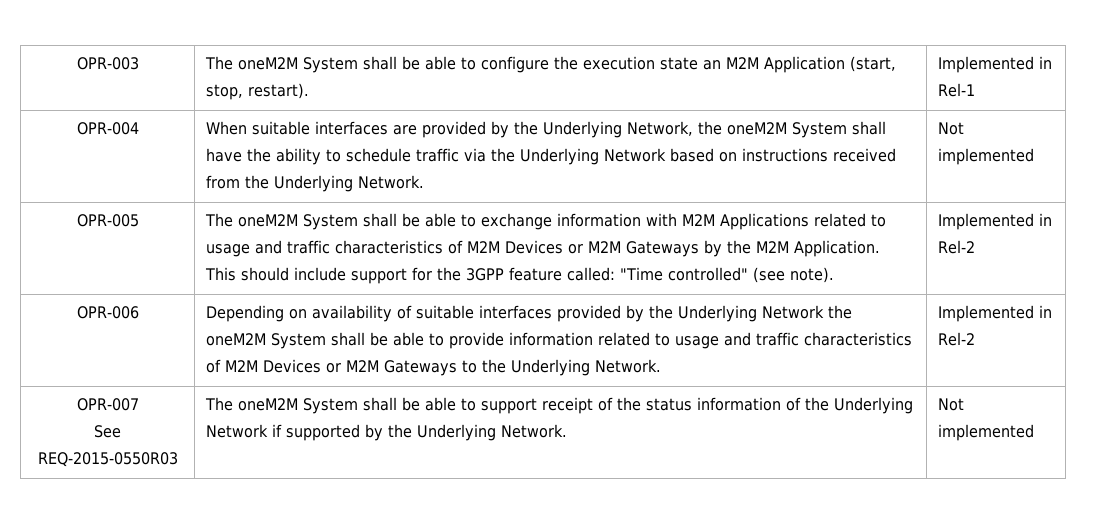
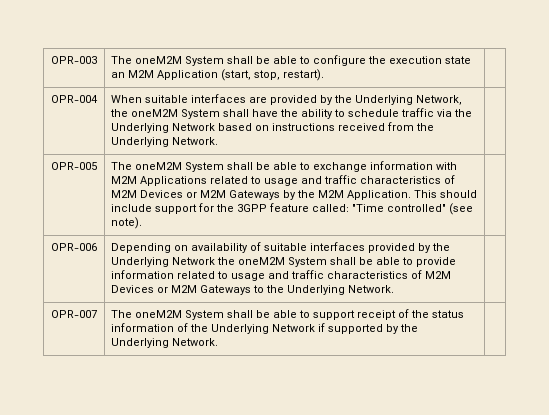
- OPR-003 | The oneM2M System shall be able to configure the execution state an M2M Application (start, stop, restart). | Implemented in Rel-1
+ OPR-003 | The oneM2M System shall be able to configure the execution state an M2M Application (start, stop, restart). |
- OPR-004 | When suitable interfaces are provided by the Underlying Network, the oneM2M System shall have the ability to schedule traffic via the Underlying Network based on instructions received from the Underlying Network. | Not implemented
+ OPR-004 | When suitable interfaces are provided by the Underlying Network, the oneM2M System shall have the ability to schedule traffic via the Underlying Network based on instructions received from the Underlying Network. |
- This should include support for the 3GPP feature called: "Time controlled" (see note). | Implemented in Rel-2
+ This should include support for the 3GPP feature called: "Time controlled" (see note).
- OPR-006 | Depending on availability of suitable interfaces provided by the Underlying Network the oneM2M System shall be able to provide information related to usage and traffic characteristics of M2M Devices or M2M Gateways to the Underlying Network. | Implemented in Rel-2
+ OPR-006 | Depending on availability of suitable interfaces provided by the Underlying Network the oneM2M System shall be able to provide information related to usage and traffic characteristics of M2M Devices or M2M Gateways to the Underlying Network. |
- OPR-007
- See REQ-2015-0550R03 | The oneM2M System shall be able to support receipt of the status information of the Underlying Network if supported by the Underlying Network. | Not implemented
+ OPR-007 | The oneM2M System shall be able to support receipt of the status information of the Underlying Network if supported by the Underlying Network. |

